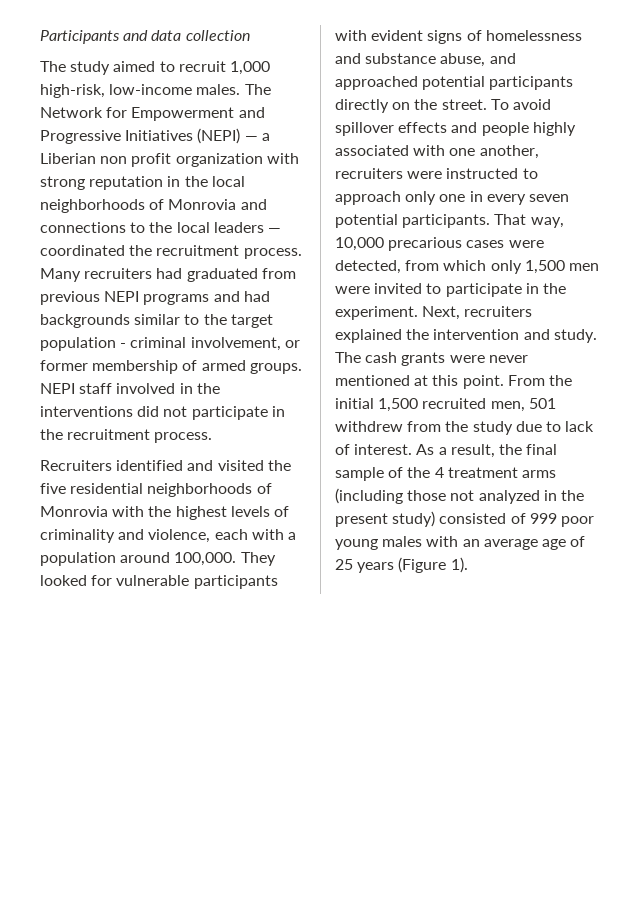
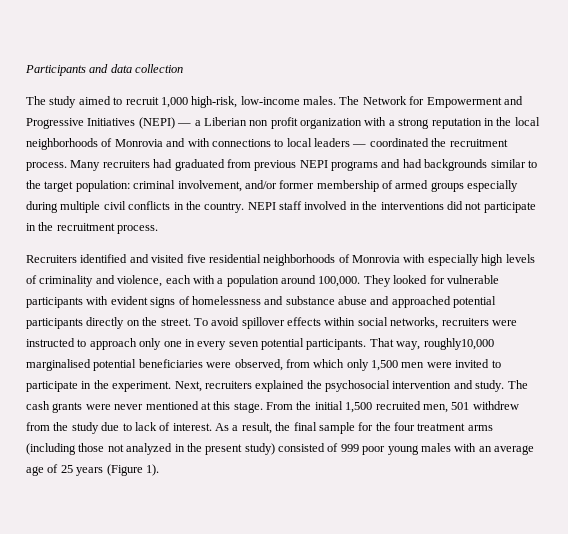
- The Network for Empowerment and Progressive Initiatives (NEPI) — a Liberian non profit organization with strong reputation in the local neighborhoods of Monrovia and connections to the local leaders — coordinated the recruitment process.
+ The Network for Empowerment and Progressive Initiatives (NEPI) — a Liberian non profit organization with a strong reputation in the local neighborhoods of Monrovia and with connections to local leaders — coordinated the recruitment process.
- Many recruiters had graduated from previous NEPI programs and had backgrounds similar to the target population - criminal involvement, or former membership of armed groups.
+ Many recruiters had graduated from previous NEPI programs and had backgrounds similar to the target population: criminal involvement, and/or former membership of armed groups especially during multiple civil conflicts in the country.
- Recruiters identified and visited the five residential neighborhoods of Monrovia with the highest levels of criminality and violence, each with a population around 100,000.
+ Recruiters identified and visited five residential neighborhoods of Monrovia with especially high levels of criminality and violence, each with a population around 100,000.
- They looked for vulnerable participants with evident signs of homelessness and substance abuse, and approached potential participants directly on the street.
+ They looked for vulnerable participants with evident signs of homelessness and substance abuse and approached potential participants directly on the street.
- To avoid spillover effects and people highly associated with one another, recruiters were instructed to approach only one in every seven potential participants.
+ To avoid spillover effects within social networks, recruiters were instructed to approach only one in every seven potential participants.
- That way, 10,000 precarious cases were detected, from which only 1,500 men were invited to participate in the experiment.
+ That way, roughly10,000 marginalised potential beneficiaries were observed, from which only 1,500 men were invited to participate in the experiment.
- Next, recruiters explained the intervention and study.
+ Next, recruiters explained the psychosocial intervention and study.
- The cash grants were never mentioned at this point.
+ The cash grants were never mentioned at this stage.
- As a result, the final sample of the 4 treatment arms (including those not analyzed in the present study) consisted of 999 poor young males with an average age of 25 years (Figure 1).
+ As a result, the final sample for the four treatment arms (including those not analyzed in the present study) consisted of 999 poor young males with an average age of 25 years (Figure 1).

